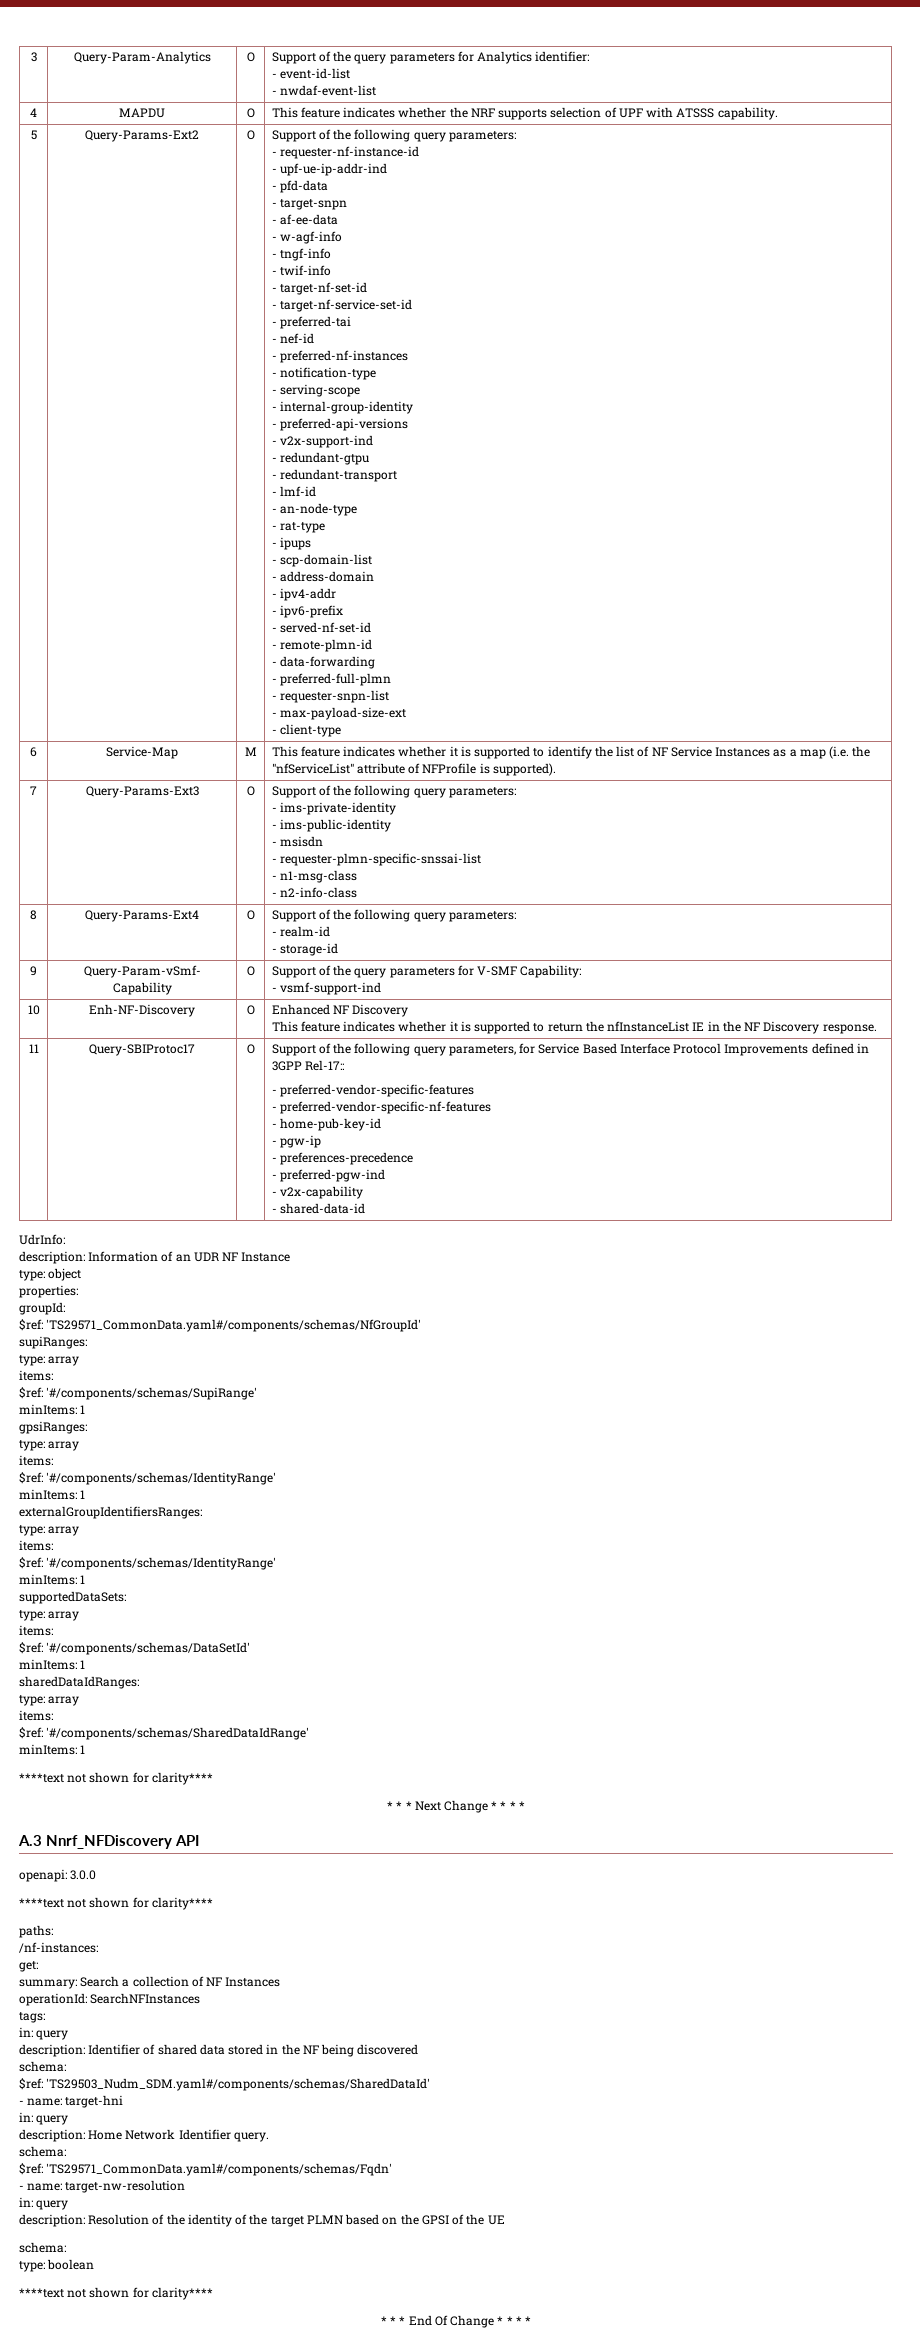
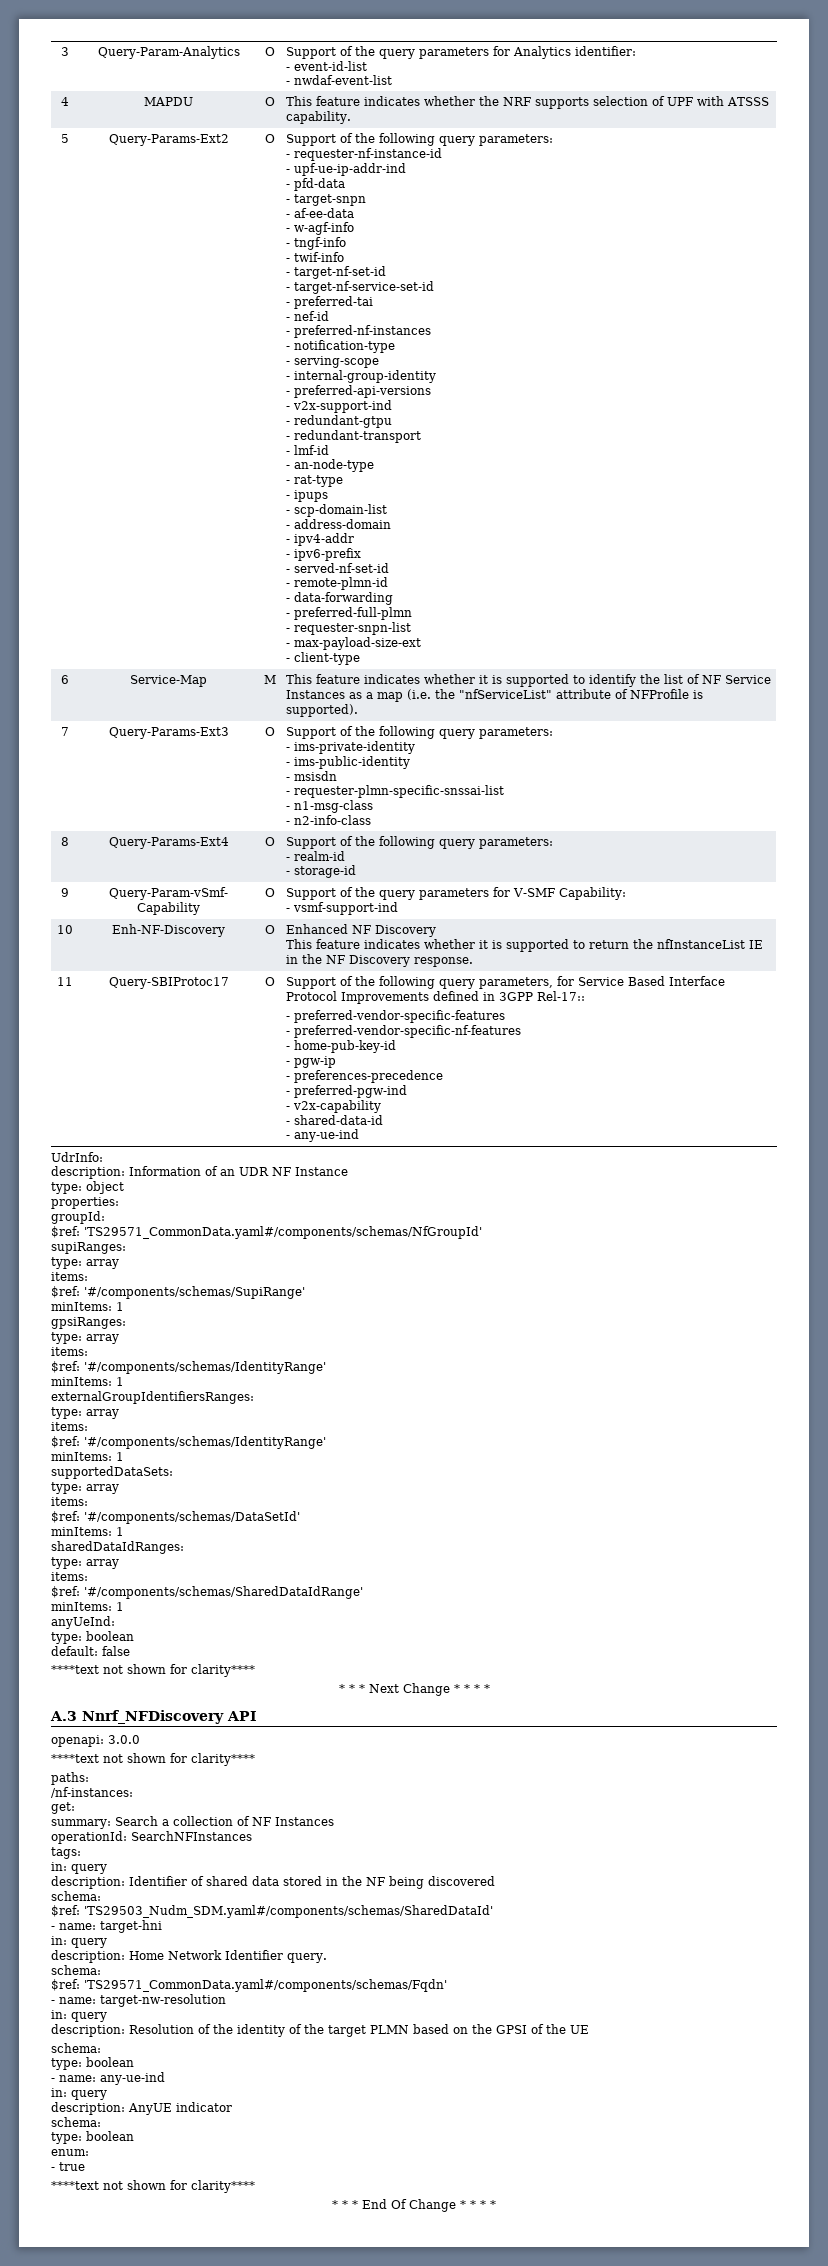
  11 | Query-SBIProtoc17 | O | Support of the following query parameters, for Service Based Interface Protocol Improvements defined in 3GPP Rel-17::
  - preferred-vendor-specific-features
  - preferred-vendor-specific-nf-features
  - home-pub-key-id
  - pgw-ip
  - preferences-precedence
  - preferred-pgw-ind
  - v2x-capability
  - shared-data-id
+ - any-ue-ind
+ anyUeInd:
+ type: boolean
+ default: false
+ - name: any-ue-ind
+ in: query
+ description: AnyUE indicator
+ schema:
+ type: boolean
+ enum:
+ - true

